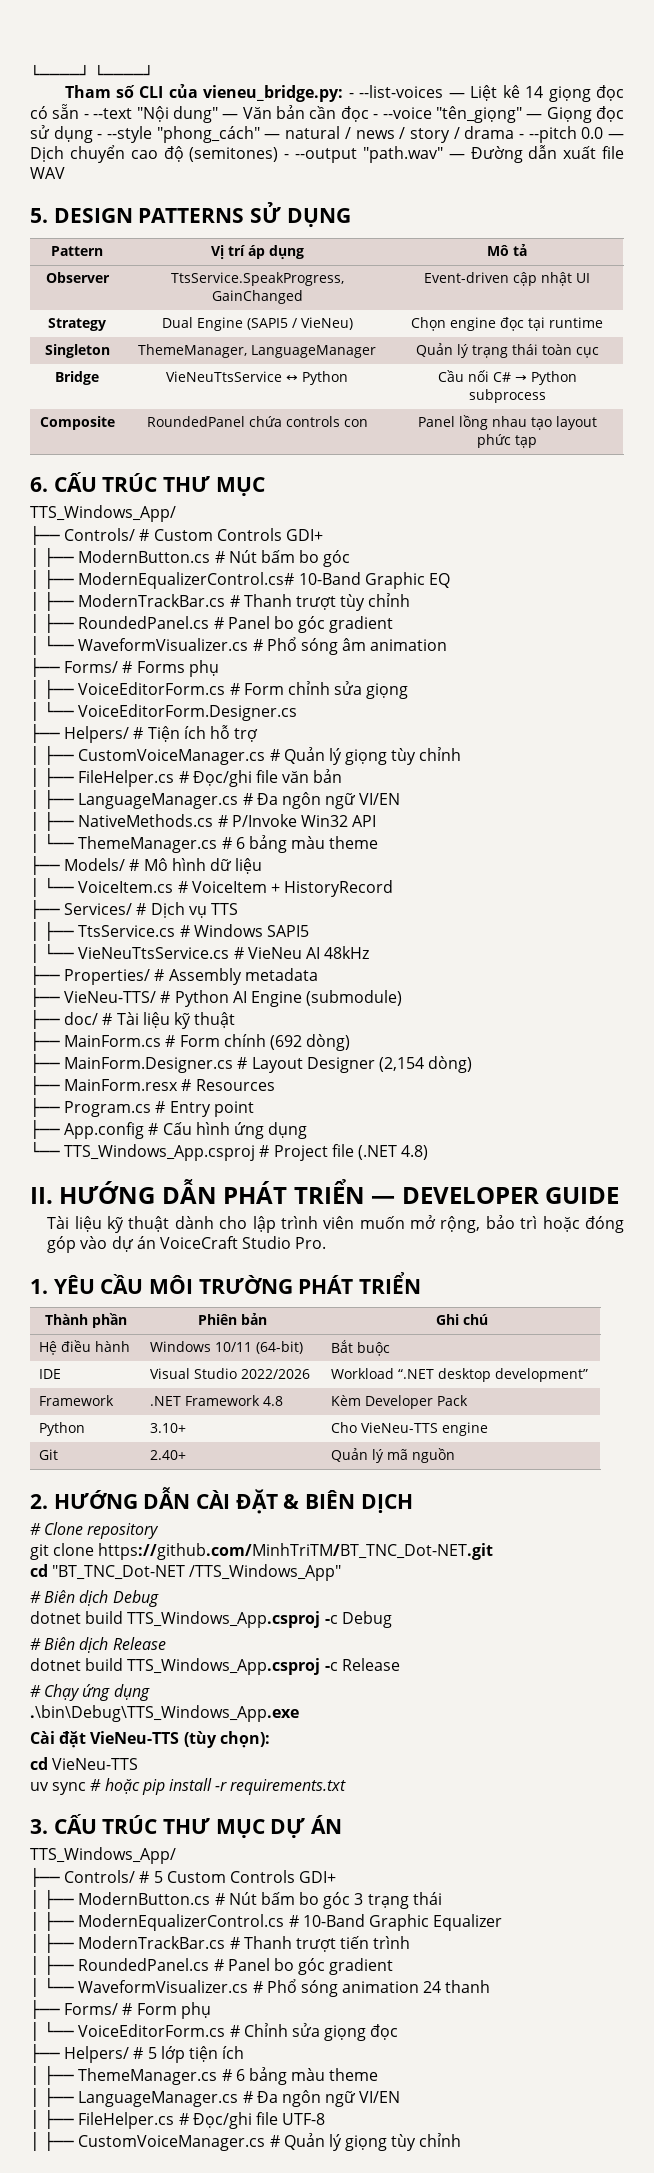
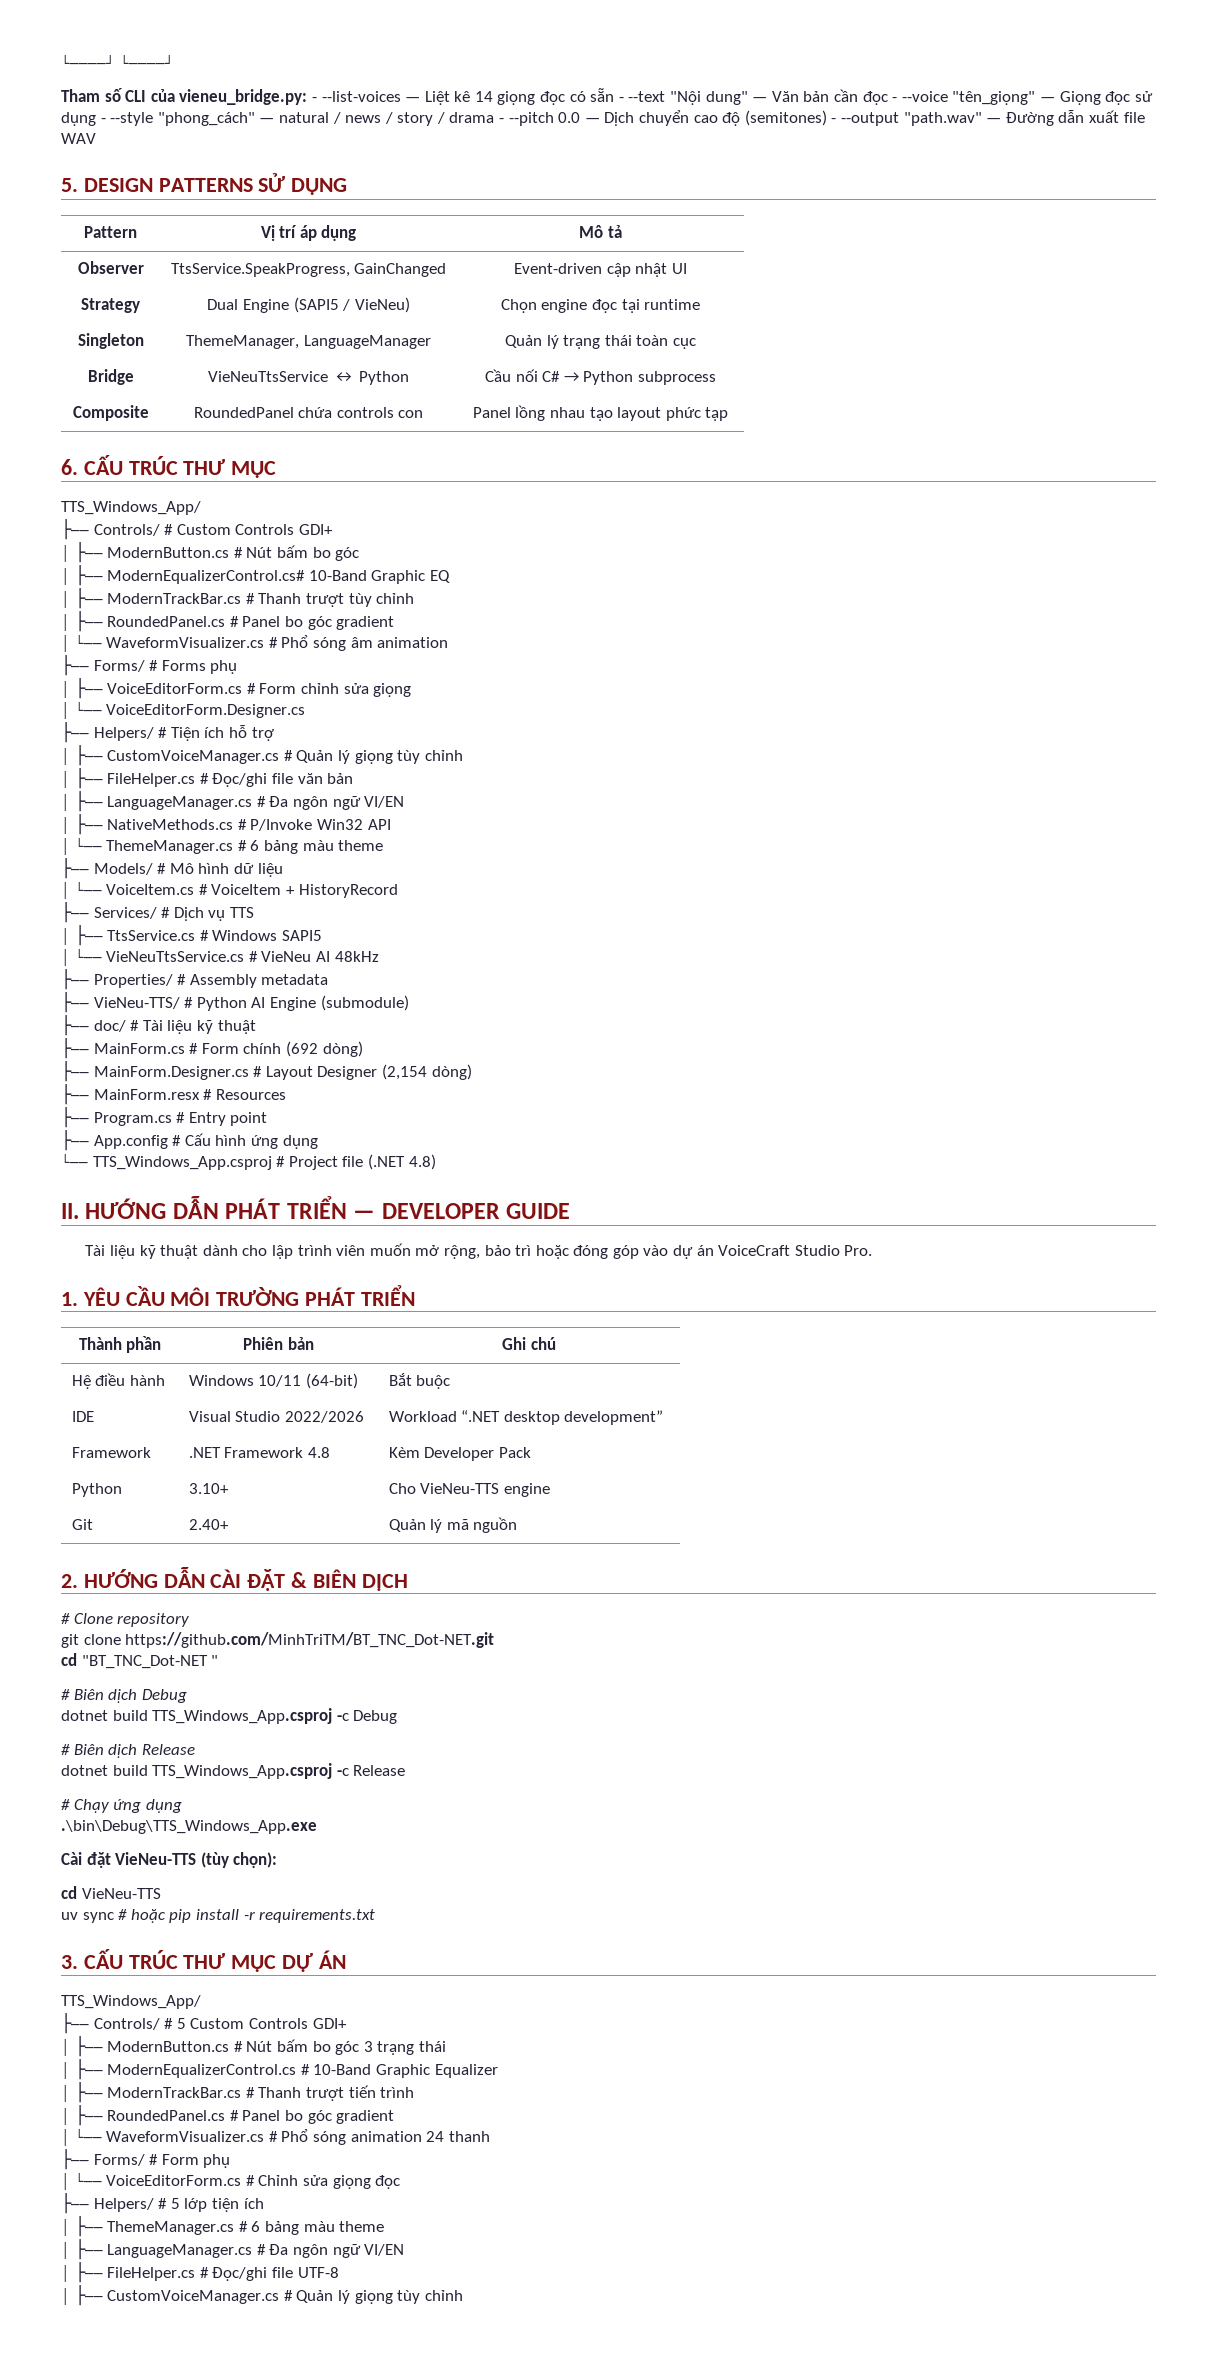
- cd "BT_TNC_Dot-NET /TTS_Windows_App"
+ cd "BT_TNC_Dot-NET "

